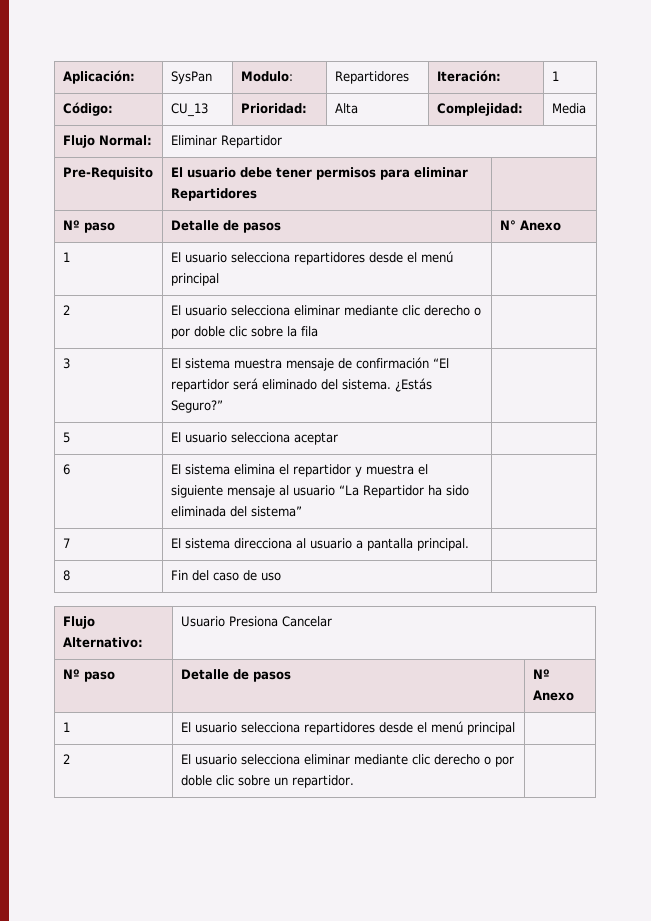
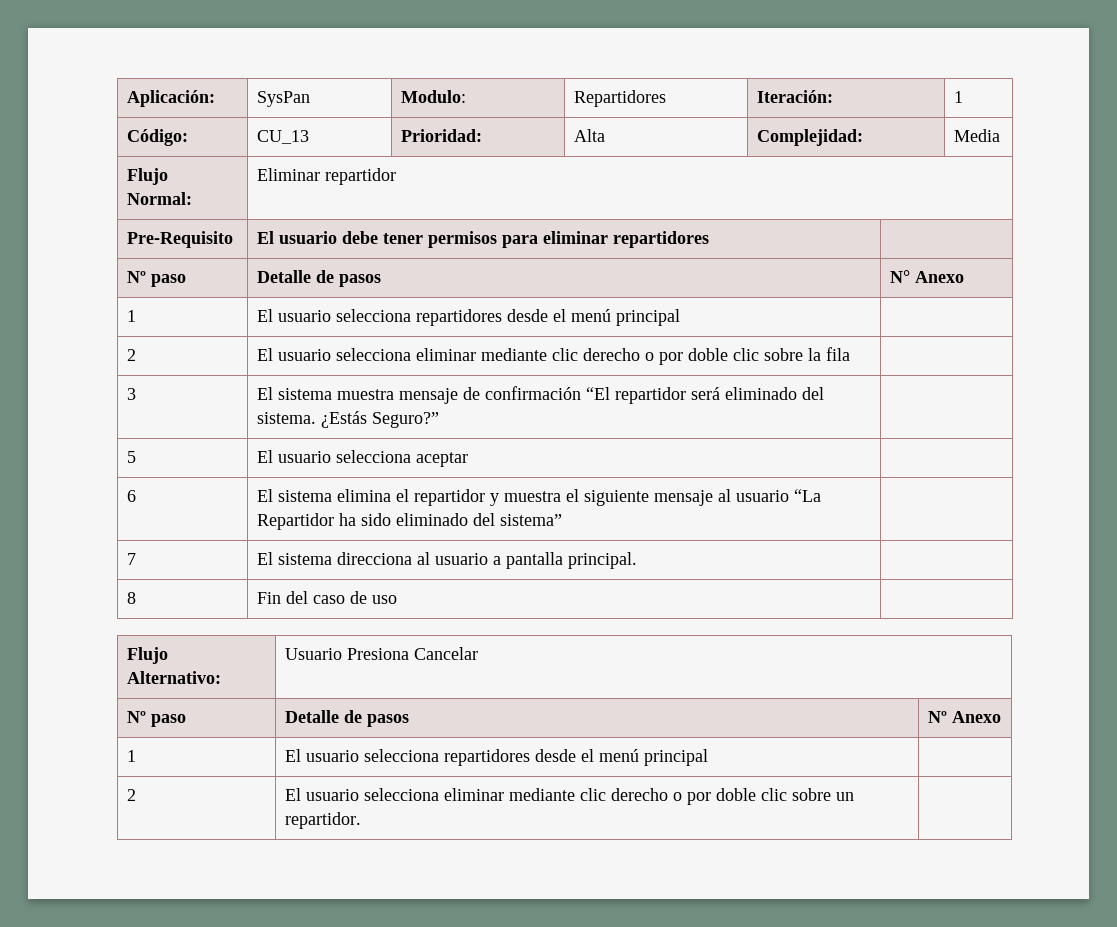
- Flujo Normal: | Eliminar Repartidor
+ Flujo Normal: | Eliminar repartidor
- Pre-Requisito | El usuario debe tener permisos para eliminar Repartidores |
+ Pre-Requisito | El usuario debe tener permisos para eliminar repartidores |
- 6 | El sistema elimina el repartidor y muestra el siguiente mensaje al usuario “La Repartidor ha sido eliminada del sistema” |
+ 6 | El sistema elimina el repartidor y muestra el siguiente mensaje al usuario “La Repartidor ha sido eliminado del sistema” |

